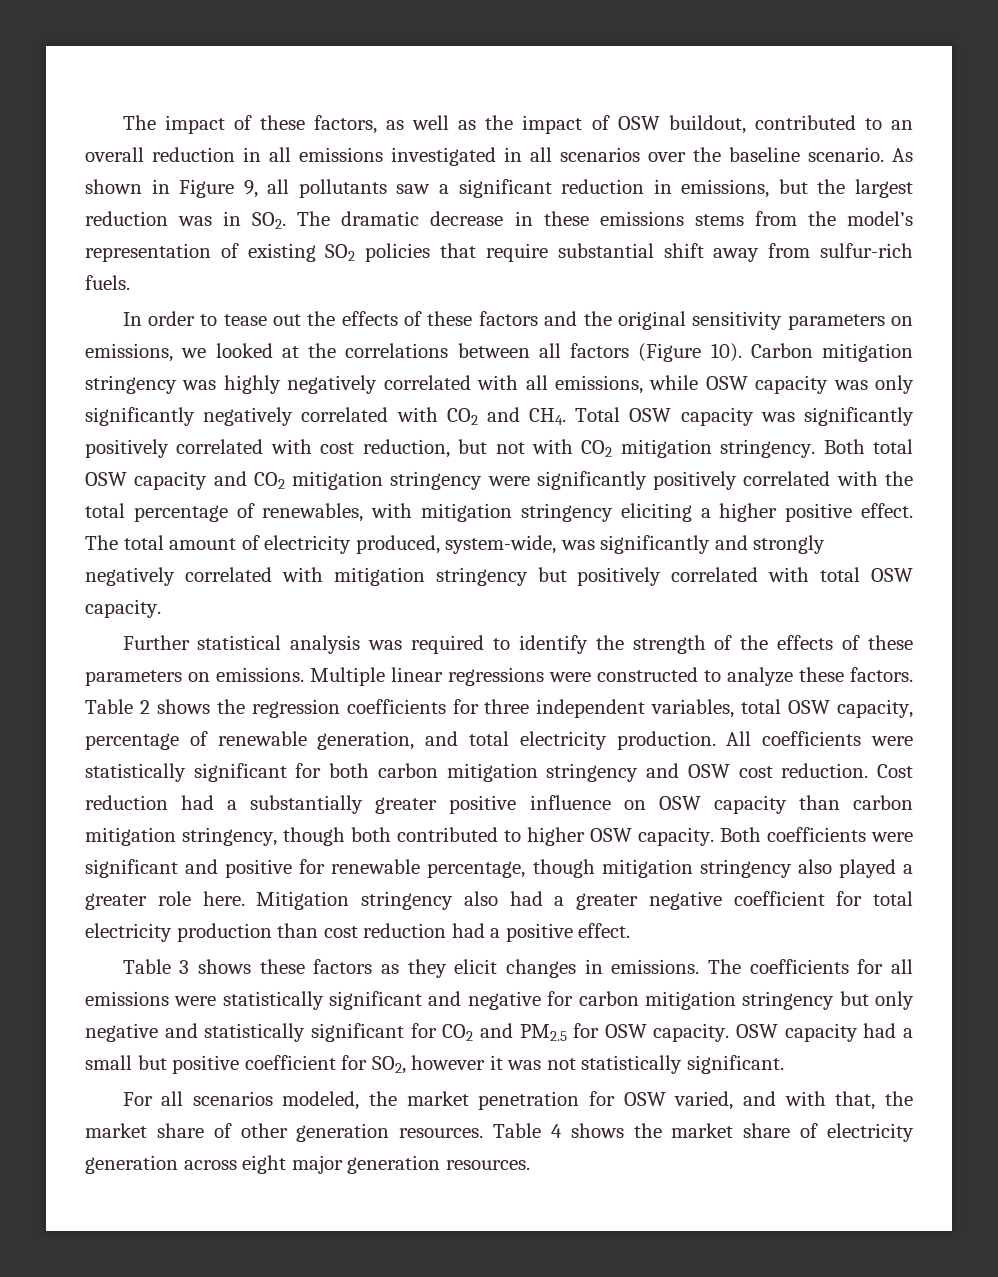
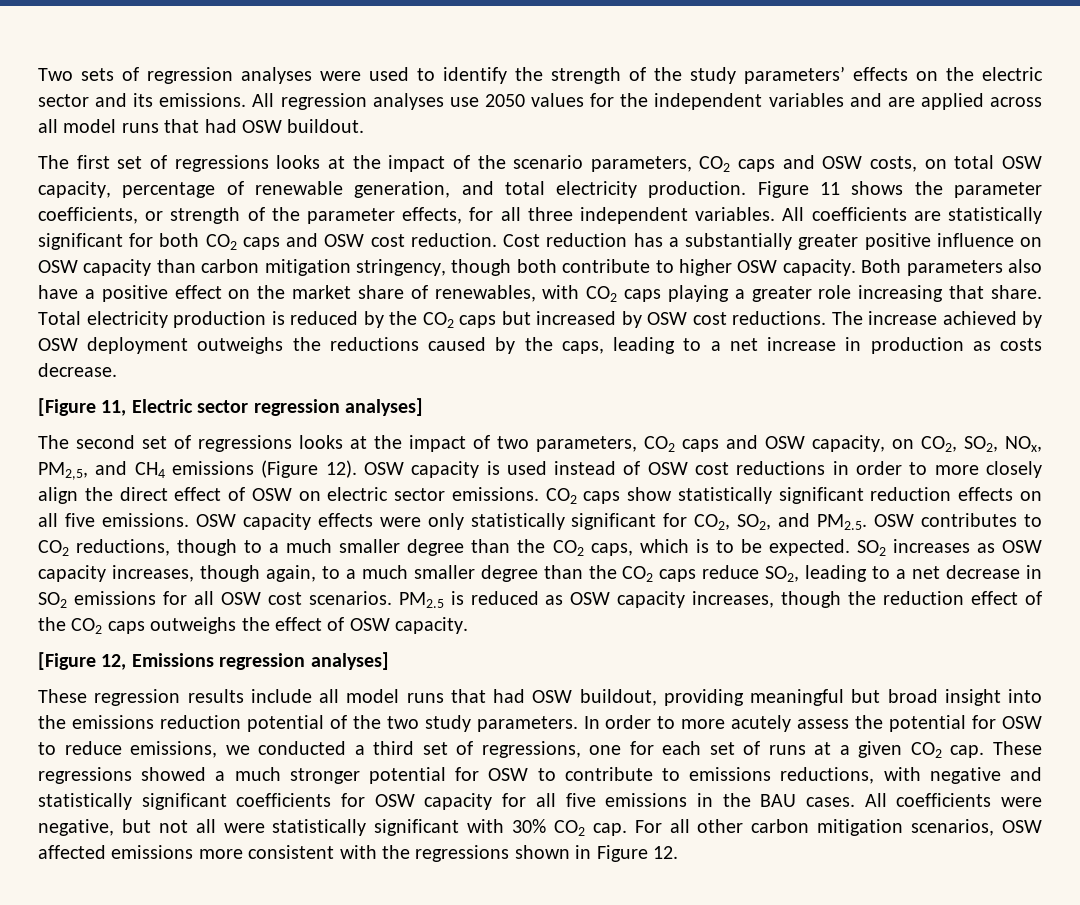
- The impact of these factors, as well as the impact of OSW buildout, contributed to an overall reduction in all emissions investigated in all scenarios over the baseline scenario. As shown in Figure 9, all pollutants saw a significant reduction in emissions, but the largest reduction was in SO2. The dramatic decrease in these emissions stems from the model’s representation of existing SO2 policies that require substantial shift away from sulfur-rich fuels.
- In order to tease out the effects of these factors and the original sensitivity parameters on emissions, we looked at the correlations between all factors (Figure 10). Carbon mitigation stringency was highly negatively correlated with all emissions, while OSW capacity was only significantly negatively correlated with CO2 and CH4. Total OSW capacity was significantly positively correlated with cost reduction, but not with CO2 mitigation stringency. Both total OSW capacity and CO2 mitigation stringency were significantly positively correlated with the total percentage of renewables, with mitigation stringency eliciting a higher positive effect. The total amount of electricity produced, system-wide, was significantly and strongly negatively correlated with mitigation stringency but positively correlated with total OSW capacity.
- Further statistical analysis was required to identify the strength of the effects of these parameters on emissions. Multiple linear regressions were constructed to analyze these factors. Table 2 shows the regression coefficients for three independent variables, total OSW capacity, percentage of renewable generation, and total electricity production.
+ Two sets of regression analyses were used to identify the strength of the study parameters’ effects on the electric sector and its emissions. All regression analyses use 2050 values for the independent variables and are applied across all model runs that had OSW buildout.
+ The first set of regressions looks at the impact of the scenario parameters, CO2 caps and OSW costs, on total OSW capacity, percentage of renewable generation, and total electricity production.
- All coefficients were statistically significant for both carbon mitigation stringency and OSW cost reduction.
+ Figure 11 shows the parameter coefficients, or strength of the parameter effects, for all three independent variables. All coefficients are statistically significant for both CO2 caps and OSW cost reduction.
- Cost reduction had a substantially greater positive influence on OSW capacity than carbon mitigation stringency, though both contributed to higher OSW capacity.
+ Cost reduction has a substantially greater positive influence on OSW capacity than carbon mitigation stringency, though both contribute to higher OSW capacity.
- Both coefficients were significant and positive for renewable percentage, though mitigation stringency also played a greater role here. Mitigation stringency also had a greater negative coefficient for total electricity production than cost reduction had a positive effect.
- Table 3 shows these factors as they elicit changes in emissions. The coefficients for all emissions were statistically significant and negative for carbon mitigation stringency but only negative and statistically significant for CO2 and PM2.5 for OSW capacity. OSW capacity had a small but positive coefficient for SO2, however it was not statistically significant.
- For all scenarios modeled, the market penetration for OSW varied, and with that, the market share of other generation resources. Table 4 shows the market share of electricity generation across eight major generation resources.
+ Both parameters also have a positive effect on the market share of renewables, with CO2 caps playing a greater role increasing that share. Total electricity production is reduced by the CO2 caps but increased by OSW cost reductions. The increase achieved by OSW deployment outweighs the reductions caused by the caps, leading to a net increase in production as costs decrease.
+ [Figure 11, Electric sector regression analyses]
+ The second set of regressions looks at the impact of two parameters, CO2 caps and OSW capacity, on CO2, SO2, NOx, PM2,5, and CH4 emissions (Figure 12). OSW capacity is used instead of OSW cost reductions in order to more closely align the direct effect of OSW on electric sector emissions. CO2 caps show statistically significant reduction effects on all five emissions. OSW capacity effects were only statistically significant for CO2, SO2, and PM2.5. OSW contributes to CO2 reductions, though to a much smaller degree than the CO2 caps, which is to be expected. SO2 increases as OSW capacity increases, though again, to a much smaller degree than the CO2 caps reduce SO2, leading to a net decrease in SO2 emissions for all OSW cost scenarios. PM2.5 is reduced as OSW capacity increases, though the reduction effect of the CO2 caps outweighs the effect of OSW capacity.
+ [Figure 12, Emissions regression analyses]
+ These regression results include all model runs that had OSW buildout, providing meaningful but broad insight into the emissions reduction potential of the two study parameters. In order to more acutely assess the potential for OSW to reduce emissions, we conducted a third set of regressions, one for each set of runs at a given CO2 cap. These regressions showed a much stronger potential for OSW to contribute to emissions reductions, with negative and statistically significant coefficients for OSW capacity for all five emissions in the BAU cases. All coefficients were negative, but not all were statistically significant with 30% CO2 cap. For all other carbon mitigation scenarios, OSW affected emissions more consistent with the regressions shown in Figure 12.

